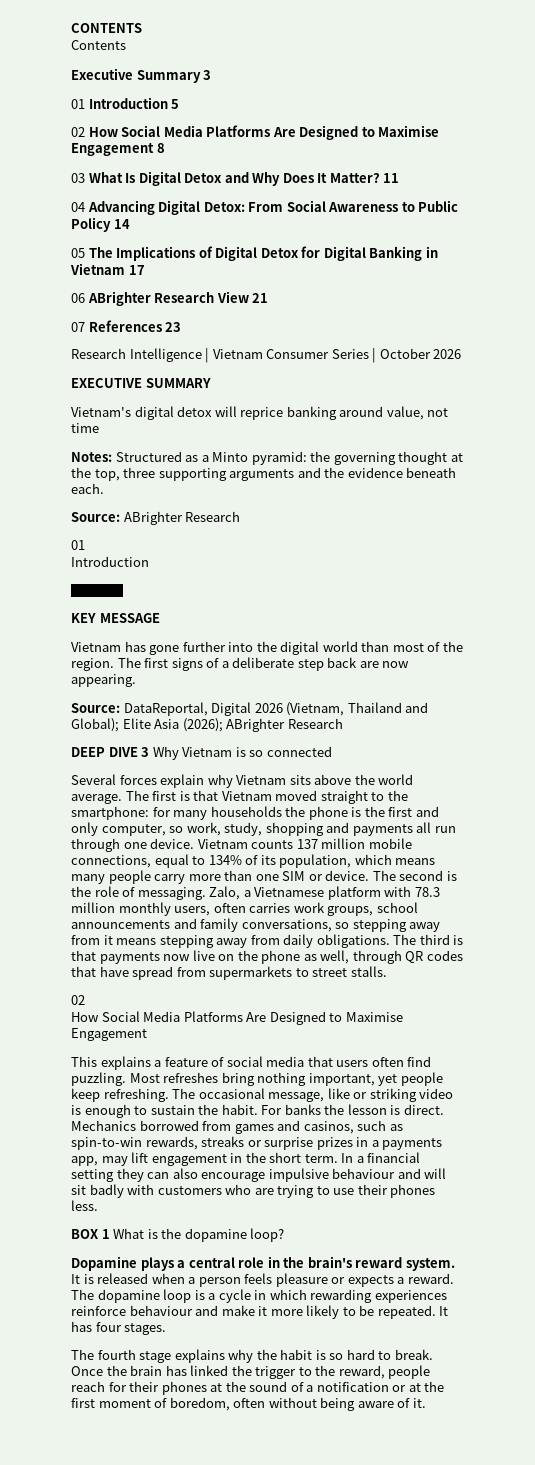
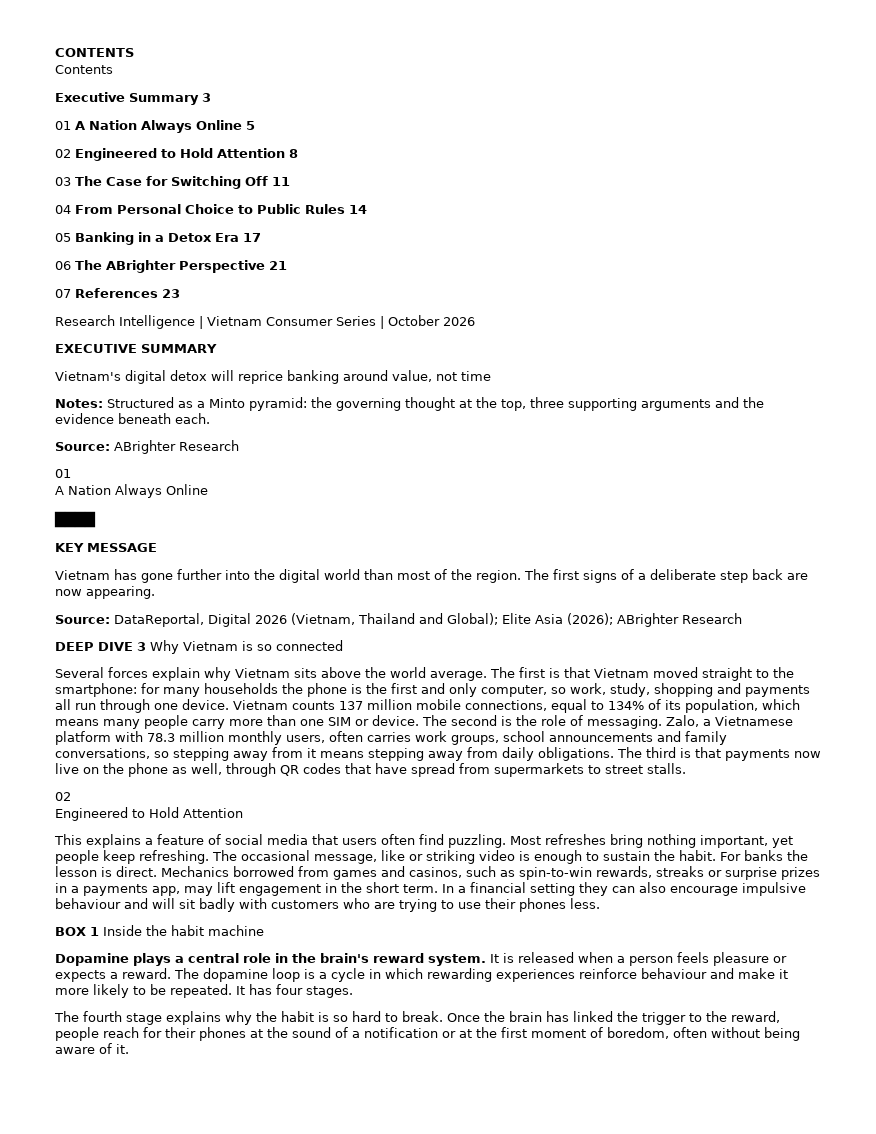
- 01 Introduction 5
- 02 How Social Media Platforms Are Designed to Maximise Engagement 8
- 03 What Is Digital Detox and Why Does It Matter? 11
- 04 Advancing Digital Detox: From Social Awareness to Public Policy 14
+ 01 A Nation Always Online 5
+ 02 Engineered to Hold Attention 8
+ 03 The Case for Switching Off 11
+ 04 From Personal Choice to Public Rules 14
- 05 The Implications of Digital Detox for Digital Banking in Vietnam 17
+ 05 Banking in a Detox Era 17
- 06 ABrighter Research View 21
+ 06 The ABrighter Perspective 21
  Source: ABrighter Research
  01
- Introduction
+ A Nation Always Online
  The third is that payments now live on the phone as well, through QR codes that have spread from supermarkets to street stalls.
  02
- How Social Media Platforms Are Designed to Maximise Engagement
+ Engineered to Hold Attention
- BOX 1 What is the dopamine loop?
+ BOX 1 Inside the habit machine

